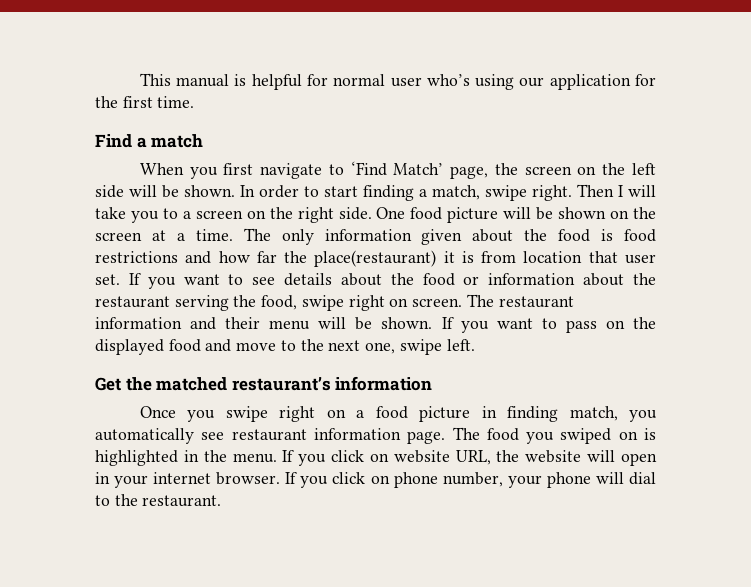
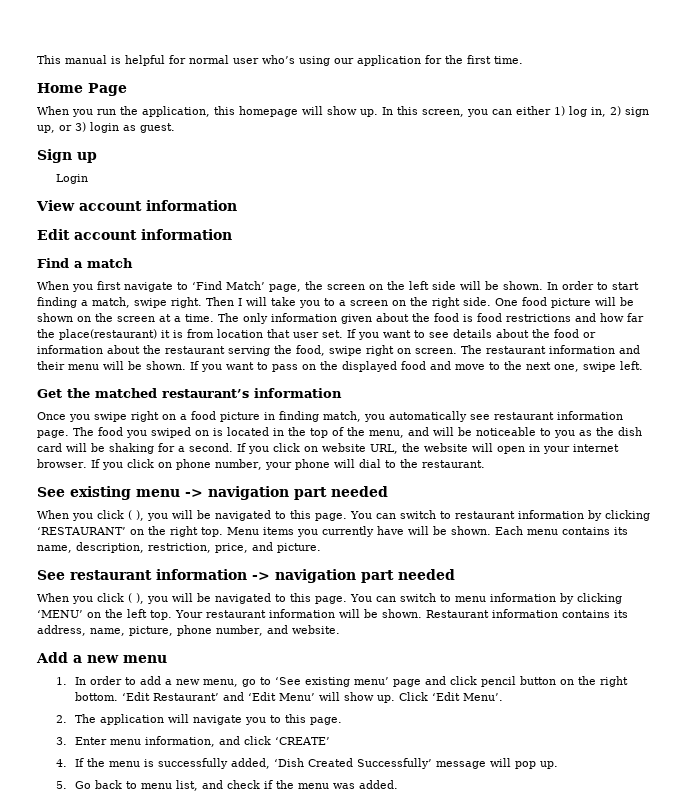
+ Home Page
+ When you run the application, this homepage will show up. In this screen, you can either 1) log in, 2) sign up, or 3) login as guest.
+ Sign up
+ Login
+ View account information
+ Edit account information
- The food you swiped on is highlighted in the menu.
+ The food you swiped on is located in the top of the menu, and will be noticeable to you as the dish card will be shaking for a second.
+ See existing menu -> navigation part needed
+ When you click ( ), you will be navigated to this page. You can switch to restaurant information by clicking ‘RESTAURANT’ on the right top. Menu items you currently have will be shown. Each menu contains its name, description, restriction, price, and picture.
+ See restaurant information -> navigation part needed
+ When you click ( ), you will be navigated to this page. You can switch to menu information by clicking ‘MENU’ on the left top. Your restaurant information will be shown. Restaurant information contains its address, name, picture, phone number, and website.
+ Add a new menu
+ 1. In order to add a new menu, go to ‘See existing menu’ page and click pencil button on the right bottom. ‘Edit Restaurant’ and ‘Edit Menu’ will show up. Click ‘Edit Menu’.
+ 2. The application will navigate you to this page.
+ 3. Enter menu information, and click ‘CREATE’
+ 4. If the menu is successfully added, ‘Dish Created Successfully’ message will pop up.
+ 5. Go back to menu list, and check if the menu was added.

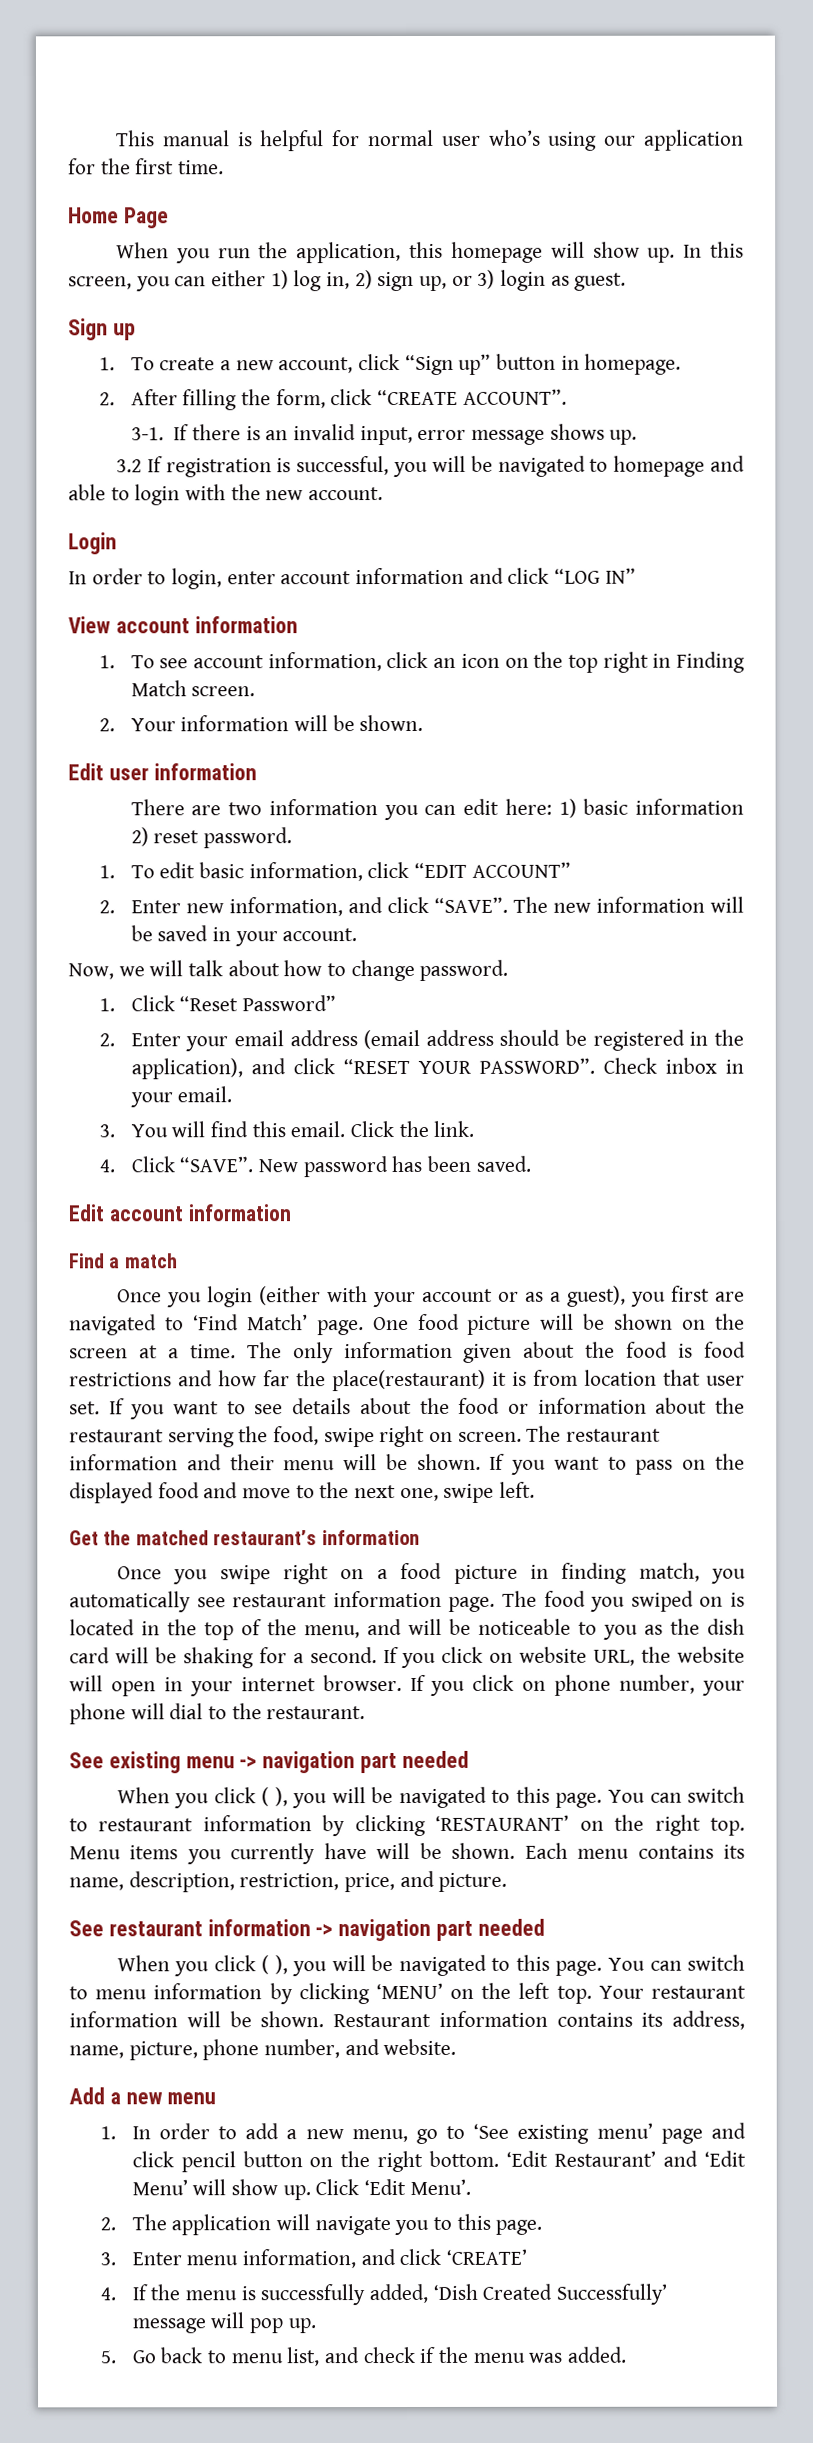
+ 1. To create a new account, click “Sign up” button in homepage.
+ 2. After filling the form, click “CREATE ACCOUNT”.
+ 3-1. If there is an invalid input, error message shows up.
+ 3.2 If registration is successful, you will be navigated to homepage and able to login with the new account.
  Login
+ In order to login, enter account information and click “LOG IN”
  View account information
+ 1. To see account information, click an icon on the top right in Finding Match screen.
+ 2. Your information will be shown.
+ Edit user information
+ There are two information you can edit here: 1) basic information 2) reset password.
+ 1. To edit basic information, click “EDIT ACCOUNT”
+ 2. Enter new information, and click “SAVE”. The new information will be saved in your account.
+ Now, we will talk about how to change password.
+ 1. Click “Reset Password”
+ 2. Enter your email address (email address should be registered in the application), and click “RESET YOUR PASSWORD”. Check inbox in your email.
+ 3. You will find this email. Click the link.
+ 4. Click “SAVE”. New password has been saved.
- When you first navigate to ‘Find Match’ page, the screen on the left side will be shown. In order to start finding a match, swipe right. Then I will take you to a screen on the right side.
+ Once you login (either with your account or as a guest), you first are navigated to ‘Find Match’ page.

